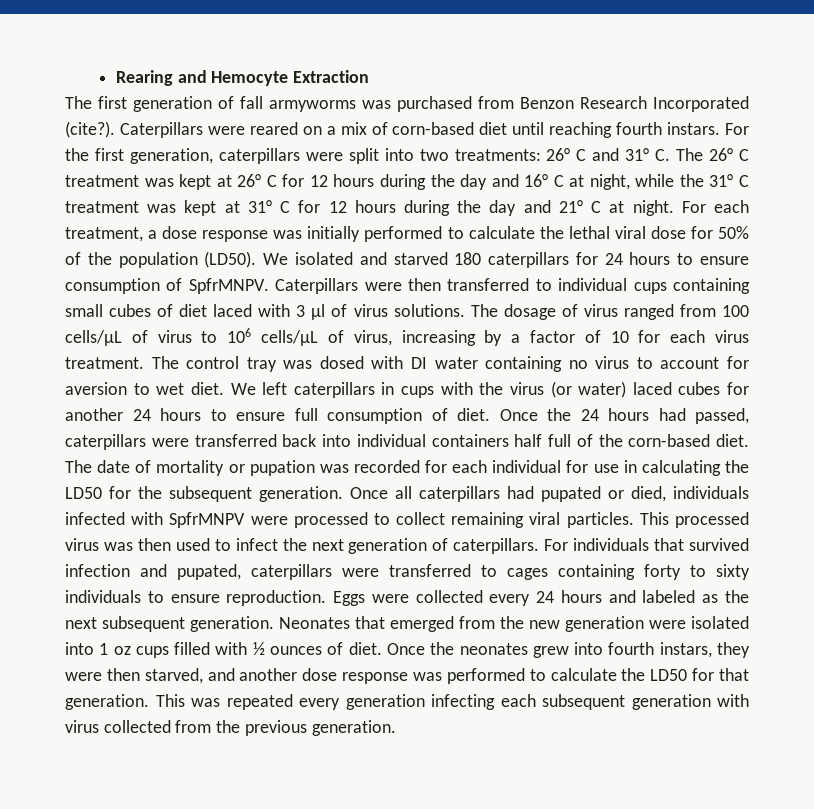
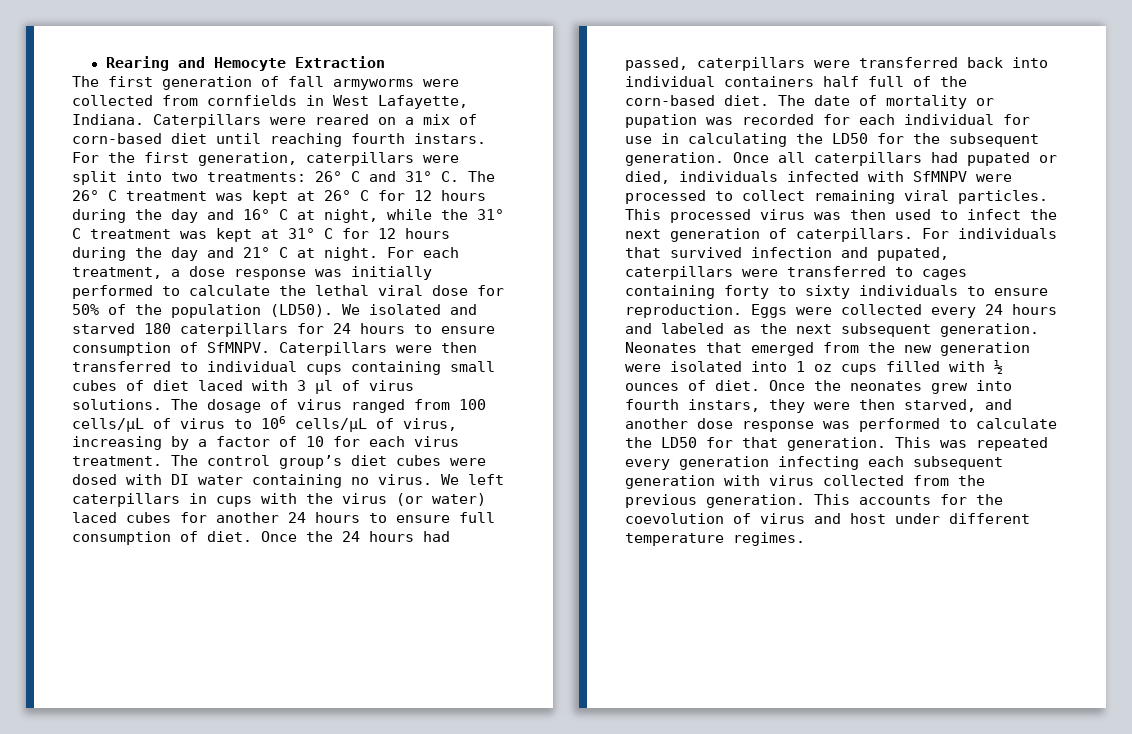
- The first generation of fall armyworms was purchased from Benzon Research Incorporated (cite?).
+ The first generation of fall armyworms were collected from cornfields in West Lafayette, Indiana.
- We isolated and starved 180 caterpillars for 24 hours to ensure consumption of SpfrMNPV.
+ We isolated and starved 180 caterpillars for 24 hours to ensure consumption of SfMNPV.
- The control tray was dosed with DI water containing no virus to account for aversion to wet diet.
+ The control group’s diet cubes were dosed with DI water containing no virus.
- Once all caterpillars had pupated or died, individuals infected with SpfrMNPV were processed to collect remaining viral particles.
+ Once all caterpillars had pupated or died, individuals infected with SfMNPV were processed to collect remaining viral particles.
+ This accounts for the coevolution of virus and host under different temperature regimes.

